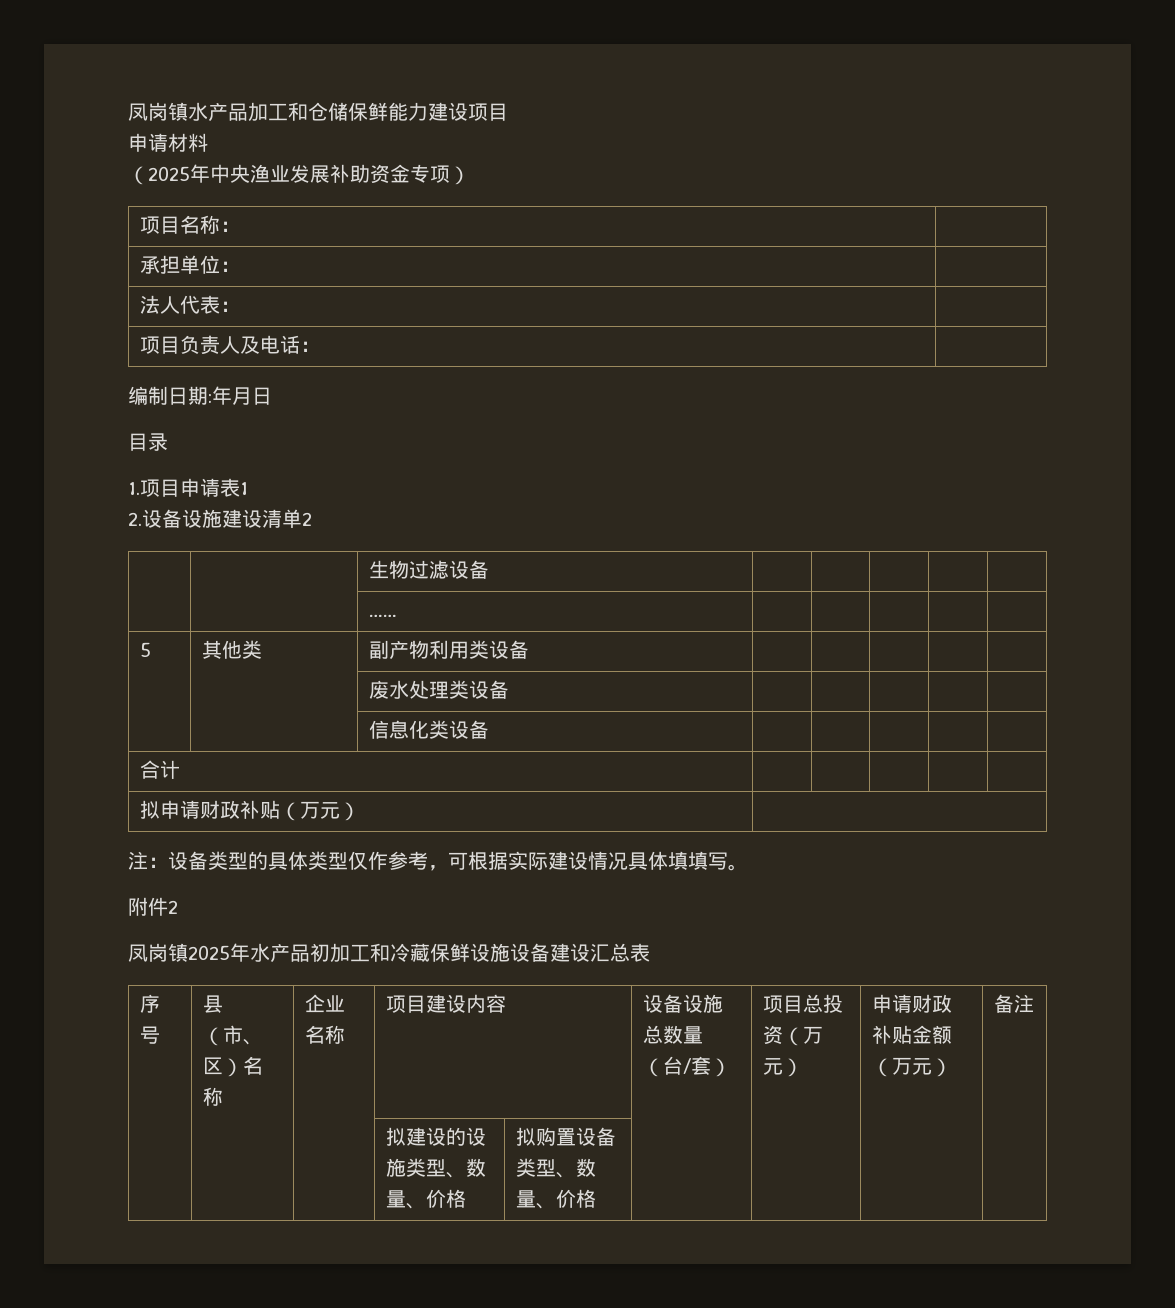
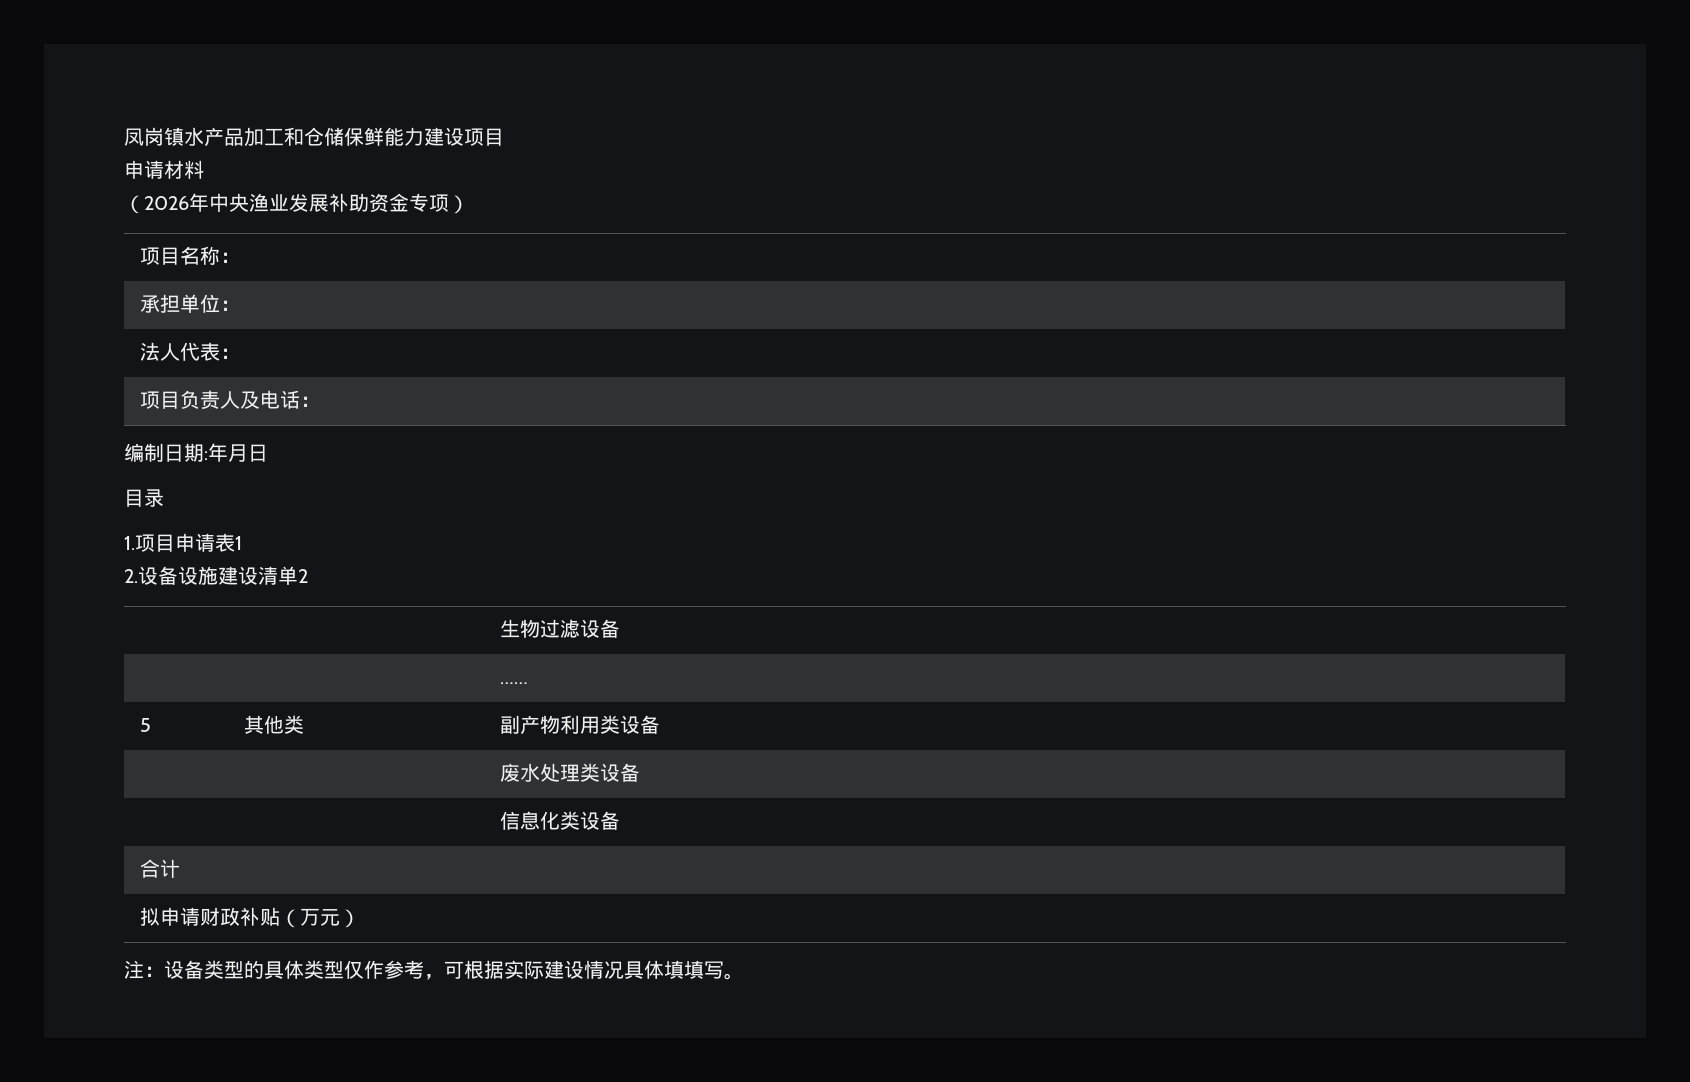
- （2025年中央渔业发展补助资金专项）
+ （2026年中央渔业发展补助资金专项）
- 附件2
- 凤岗镇2025年水产品初加工和冷藏保鲜设施设备建设汇总表
- 序号 | 县（市、区）名称 | 企业名称 | 项目建设内容 | 设备设施总数量（台/套） | 项目总投资（万元） | 申请财政补贴金额（万元） | 备注
- | | | 拟建设的设施类型、数量、价格 | 拟购置设备类型、数量、价格 | | | |

